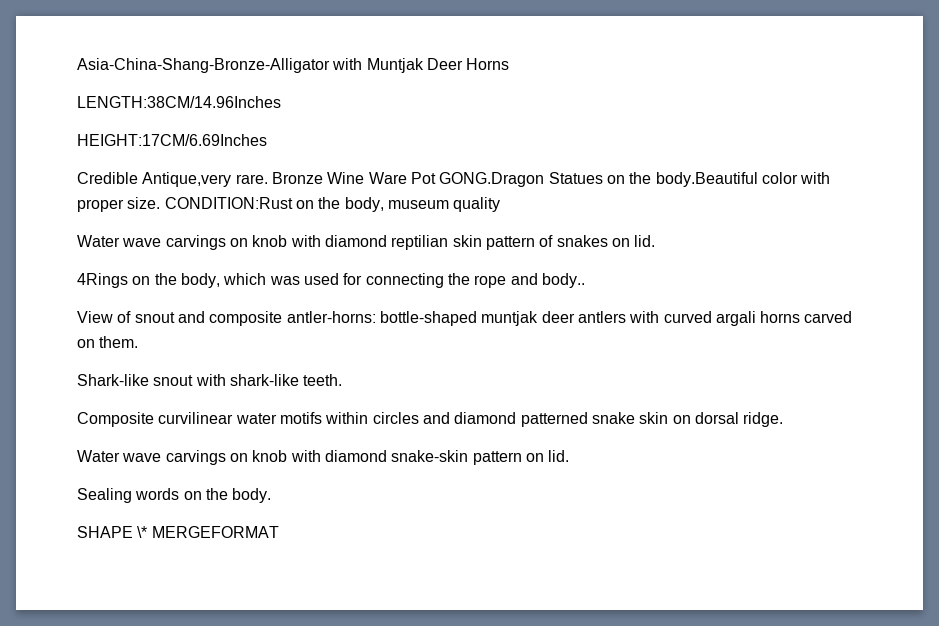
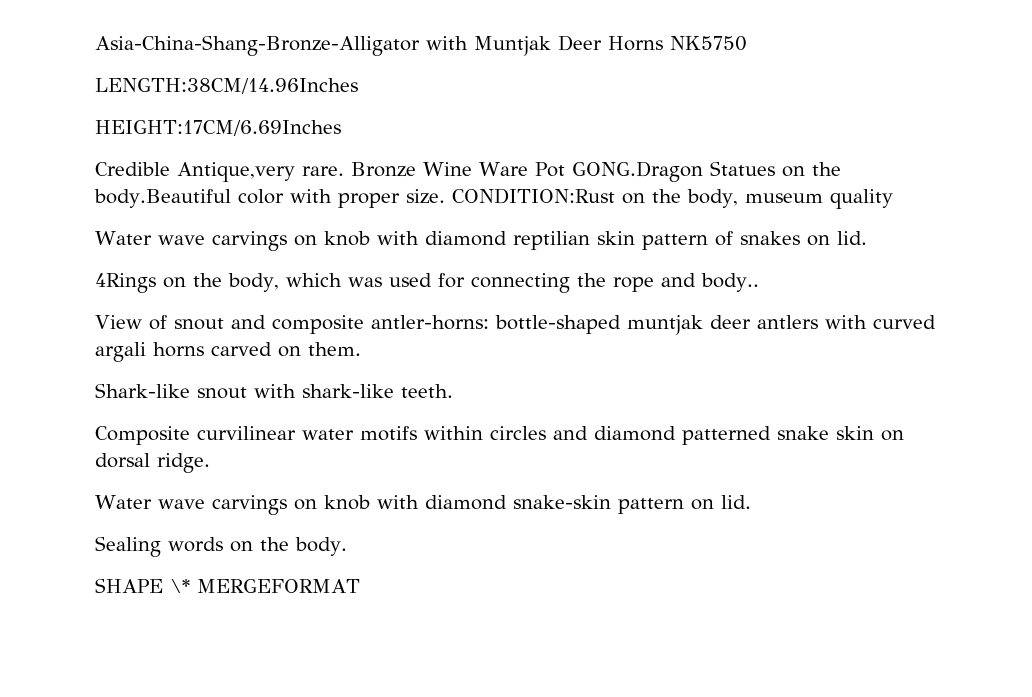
- Asia-China-Shang-Bronze-Alligator with Muntjak Deer Horns
+ Asia-China-Shang-Bronze-Alligator with Muntjak Deer Horns NK5750

